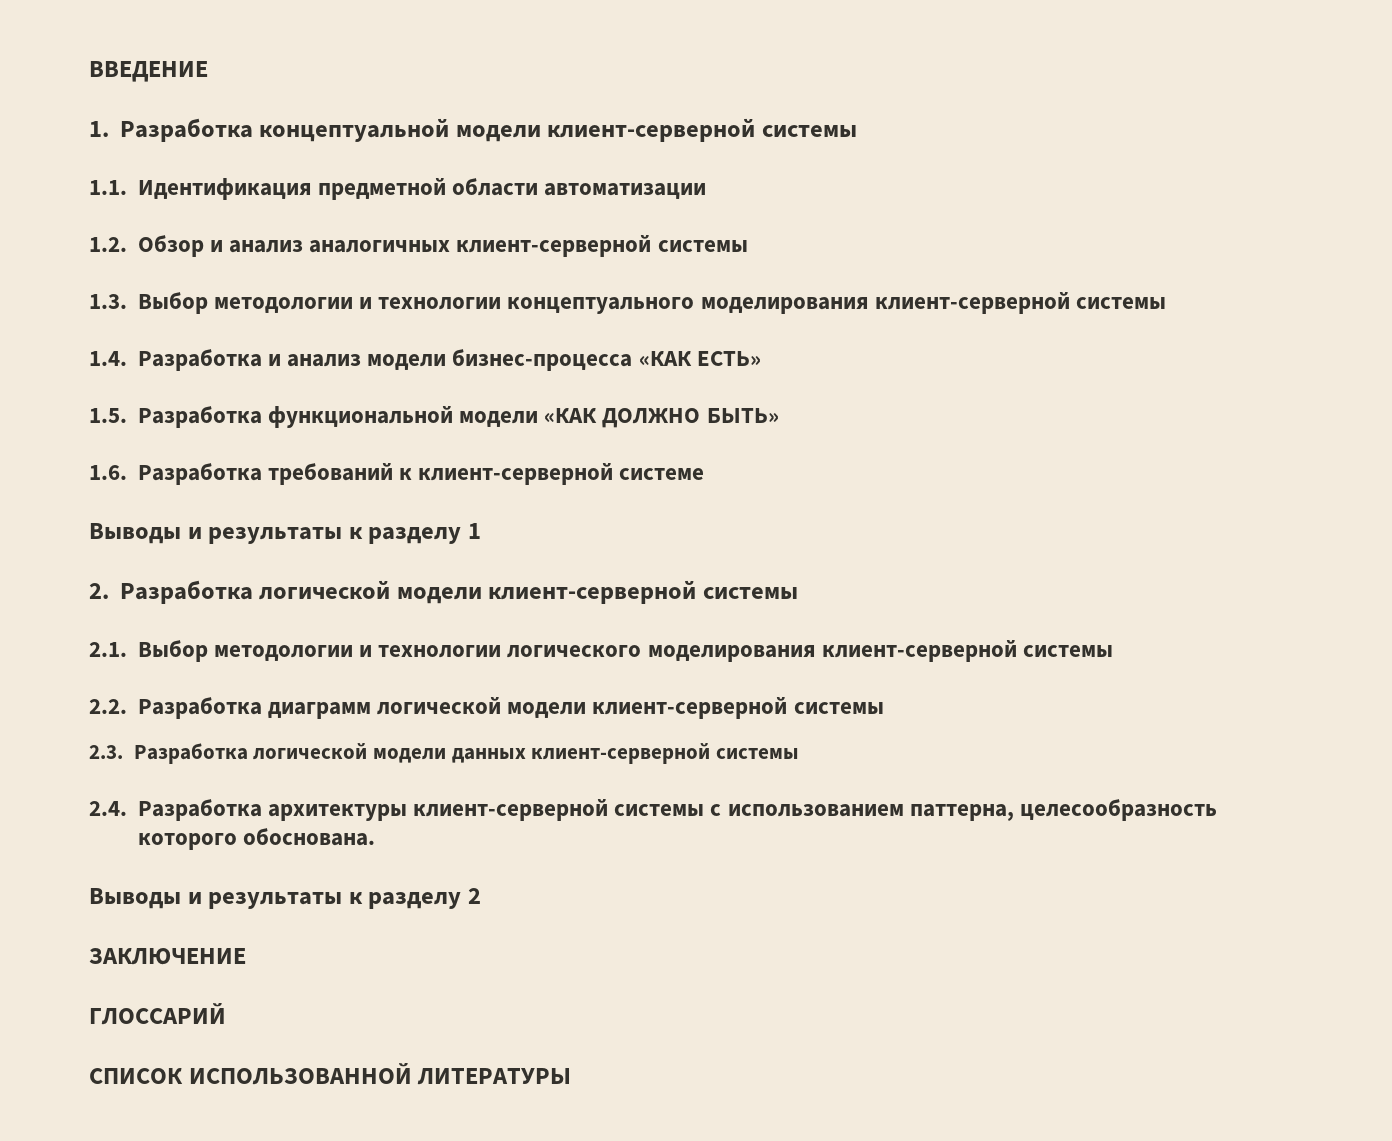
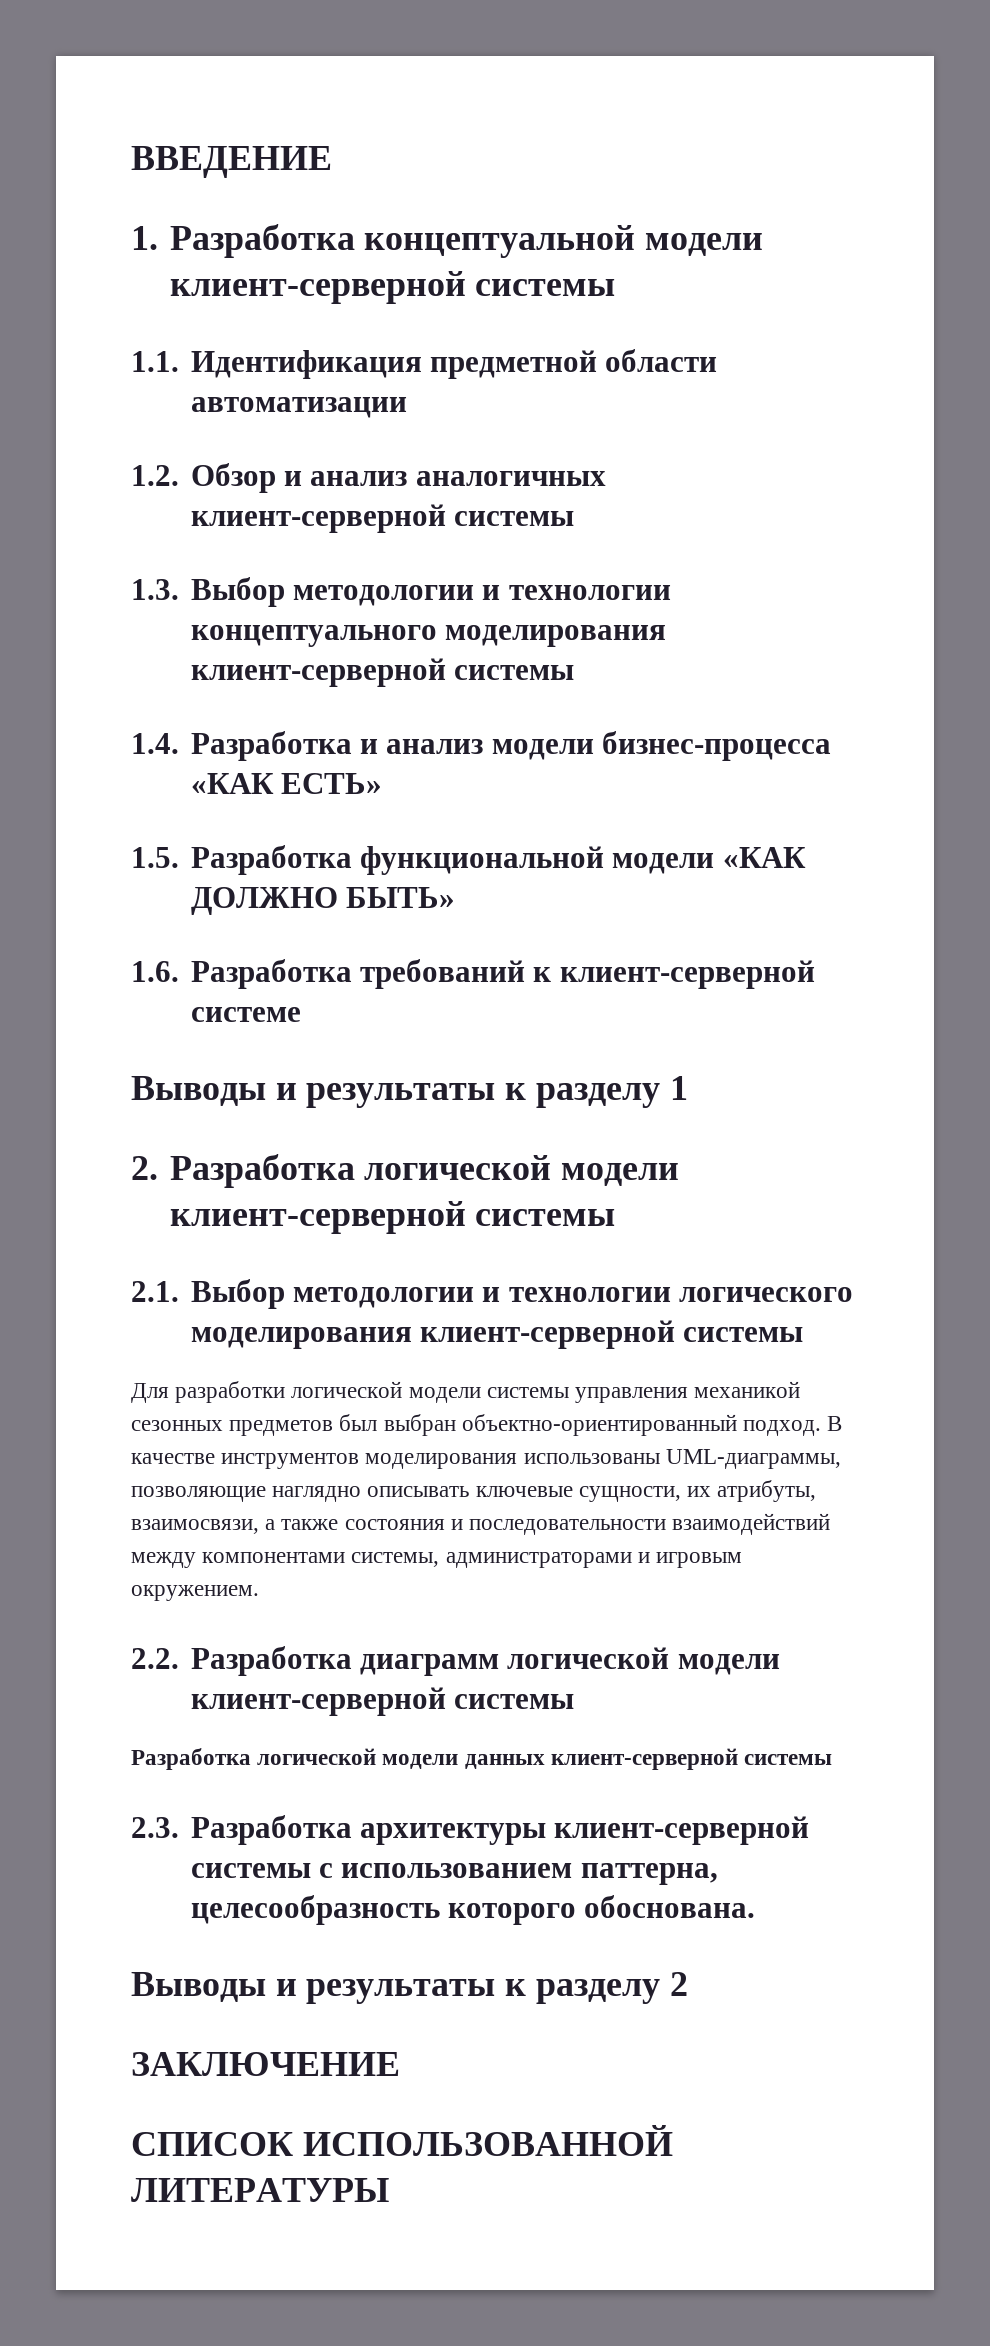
+ Для разработки логической модели системы управления механикой сезонных предметов был выбран объектно-ориентированный подход. В качестве инструментов моделирования использованы UML-диаграммы, позволяющие наглядно описывать ключевые сущности, их атрибуты, взаимосвязи, а также состояния и последовательности взаимодействий между компонентами системы, администраторами и игровым окружением.
- 2.3. Разработка логической модели данных клиент-серверной системы
+ Разработка логической модели данных клиент-серверной системы
- 2.4. Разработка архитектуры клиент-серверной системы с использованием паттерна, целесообразность которого обоснована.
+ 2.3. Разработка архитектуры клиент-серверной системы с использованием паттерна, целесообразность которого обоснована.
- ГЛОССАРИЙ

